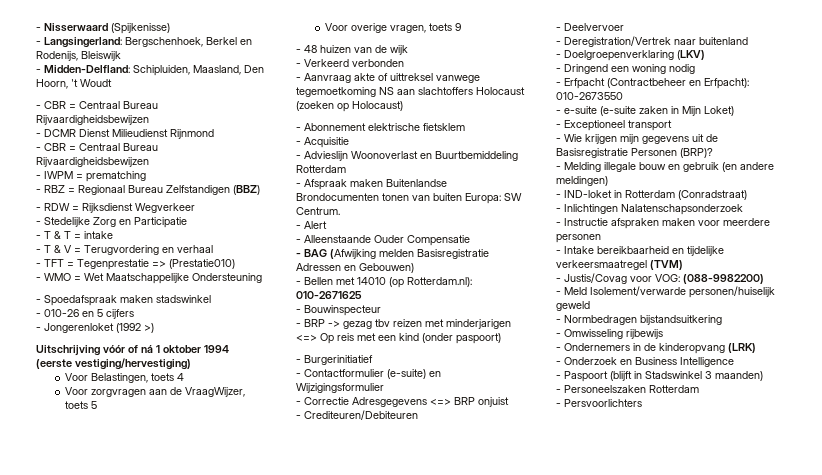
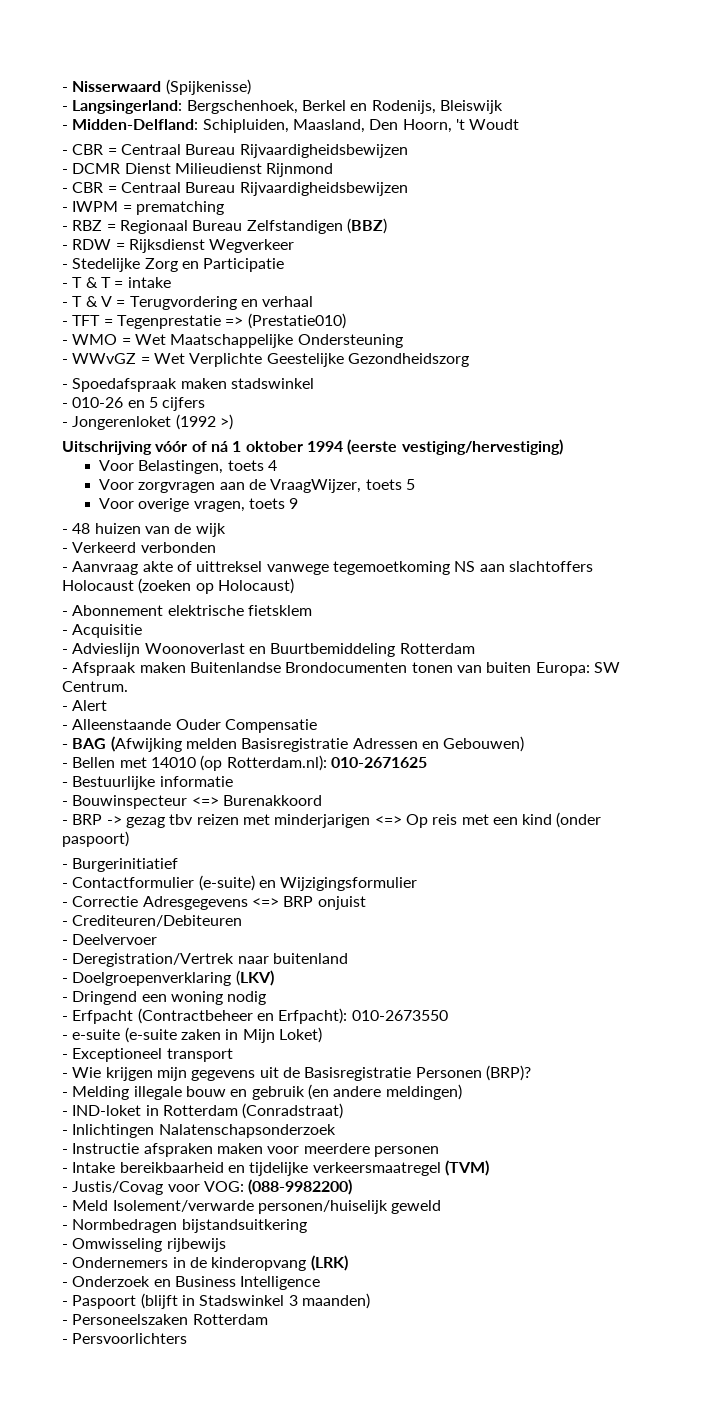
+ - WWvGZ = Wet Verplichte Geestelijke Gezondheidszorg
+ - Bestuurlijke informatie
- - Bouwinspecteur
+ - Bouwinspecteur <=> Burenakkoord

